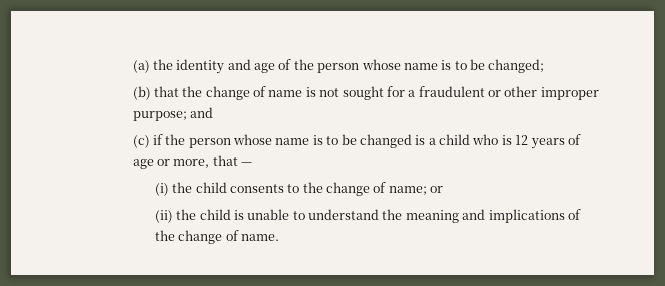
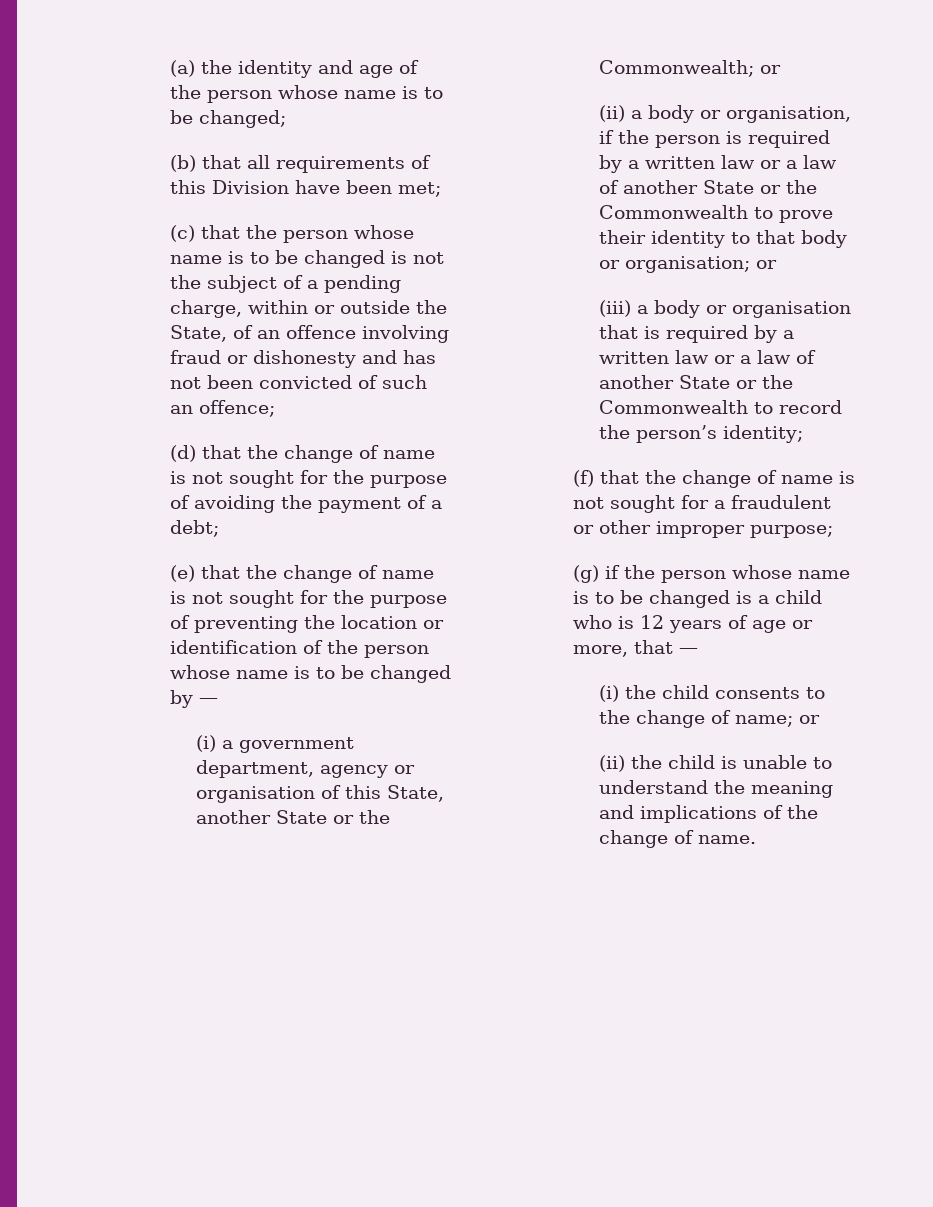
- (b) that the change of name is not sought for a fraudulent or other improper purpose; and
- (c) if the person whose name is to be changed is a child who is 12 years of age or more, that —
+ (b) that all requirements of this Division have been met;
+ (c) that the person whose name is to be changed is not the subject of a pending charge, within or outside the State, of an offence involving fraud or dishonesty and has not been convicted of such an offence;
+ (d) that the change of name is not sought for the purpose of avoiding the payment of a debt;
+ (e) that the change of name is not sought for the purpose of preventing the location or identification of the person whose name is to be changed by —
+ (i) a government department, agency or organisation of this State, another State or the Commonwealth; or
+ (ii) a body or organisation, if the person is required by a written law or a law of another State or the Commonwealth to prove their identity to that body or organisation; or
+ (iii) a body or organisation that is required by a written law or a law of another State or the Commonwealth to record the person’s identity;
+ (f) that the change of name is not sought for a fraudulent or other improper purpose;
+ (g) if the person whose name is to be changed is a child who is 12 years of age or more, that —

